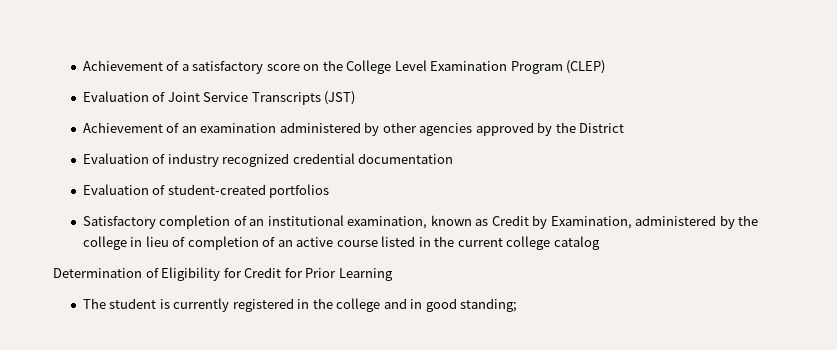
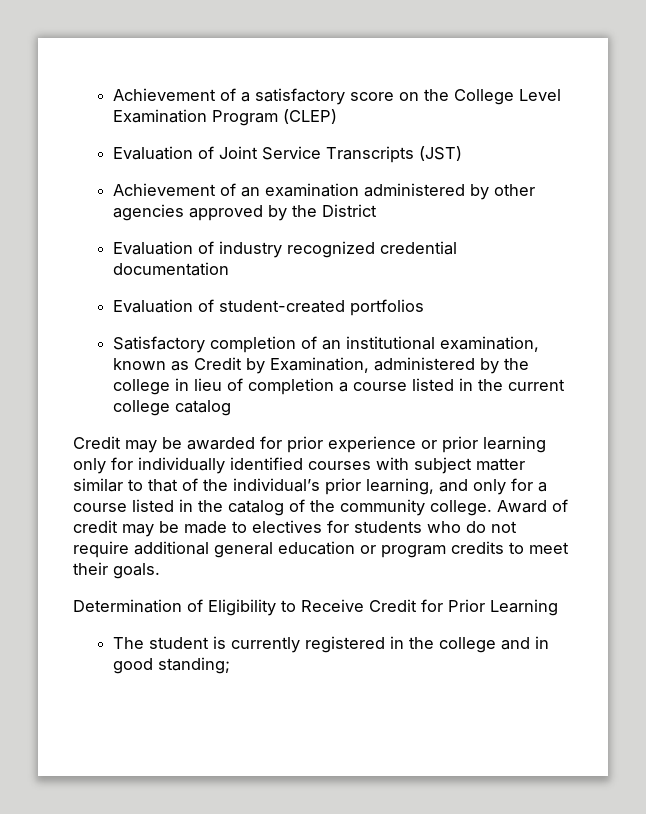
- Satisfactory completion of an institutional examination, known as Credit by Examination, administered by the college in lieu of completion of an active course listed in the current college catalog
+ Satisfactory completion of an institutional examination, known as Credit by Examination, administered by the college in lieu of completion a course listed in the current college catalog
+ Credit may be awarded for prior experience or prior learning only for individually identified courses with subject matter similar to that of the individual’s prior learning, and only for a course listed in the catalog of the community college. Award of credit may be made to electives for students who do not require additional general education or program credits to meet their goals.
- Determination of Eligibility for Credit for Prior Learning
+ Determination of Eligibility to Receive Credit for Prior Learning

